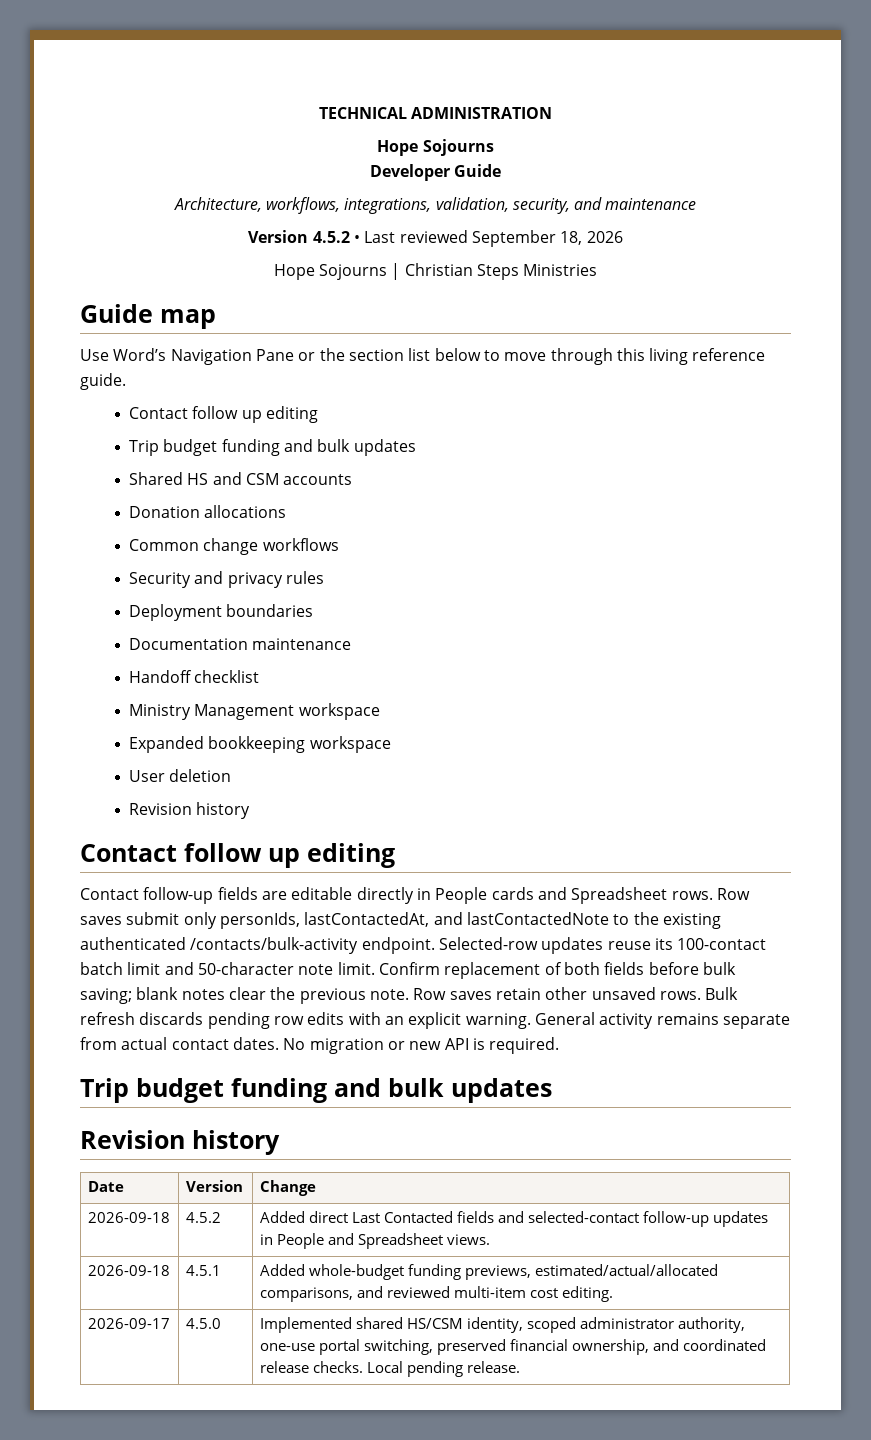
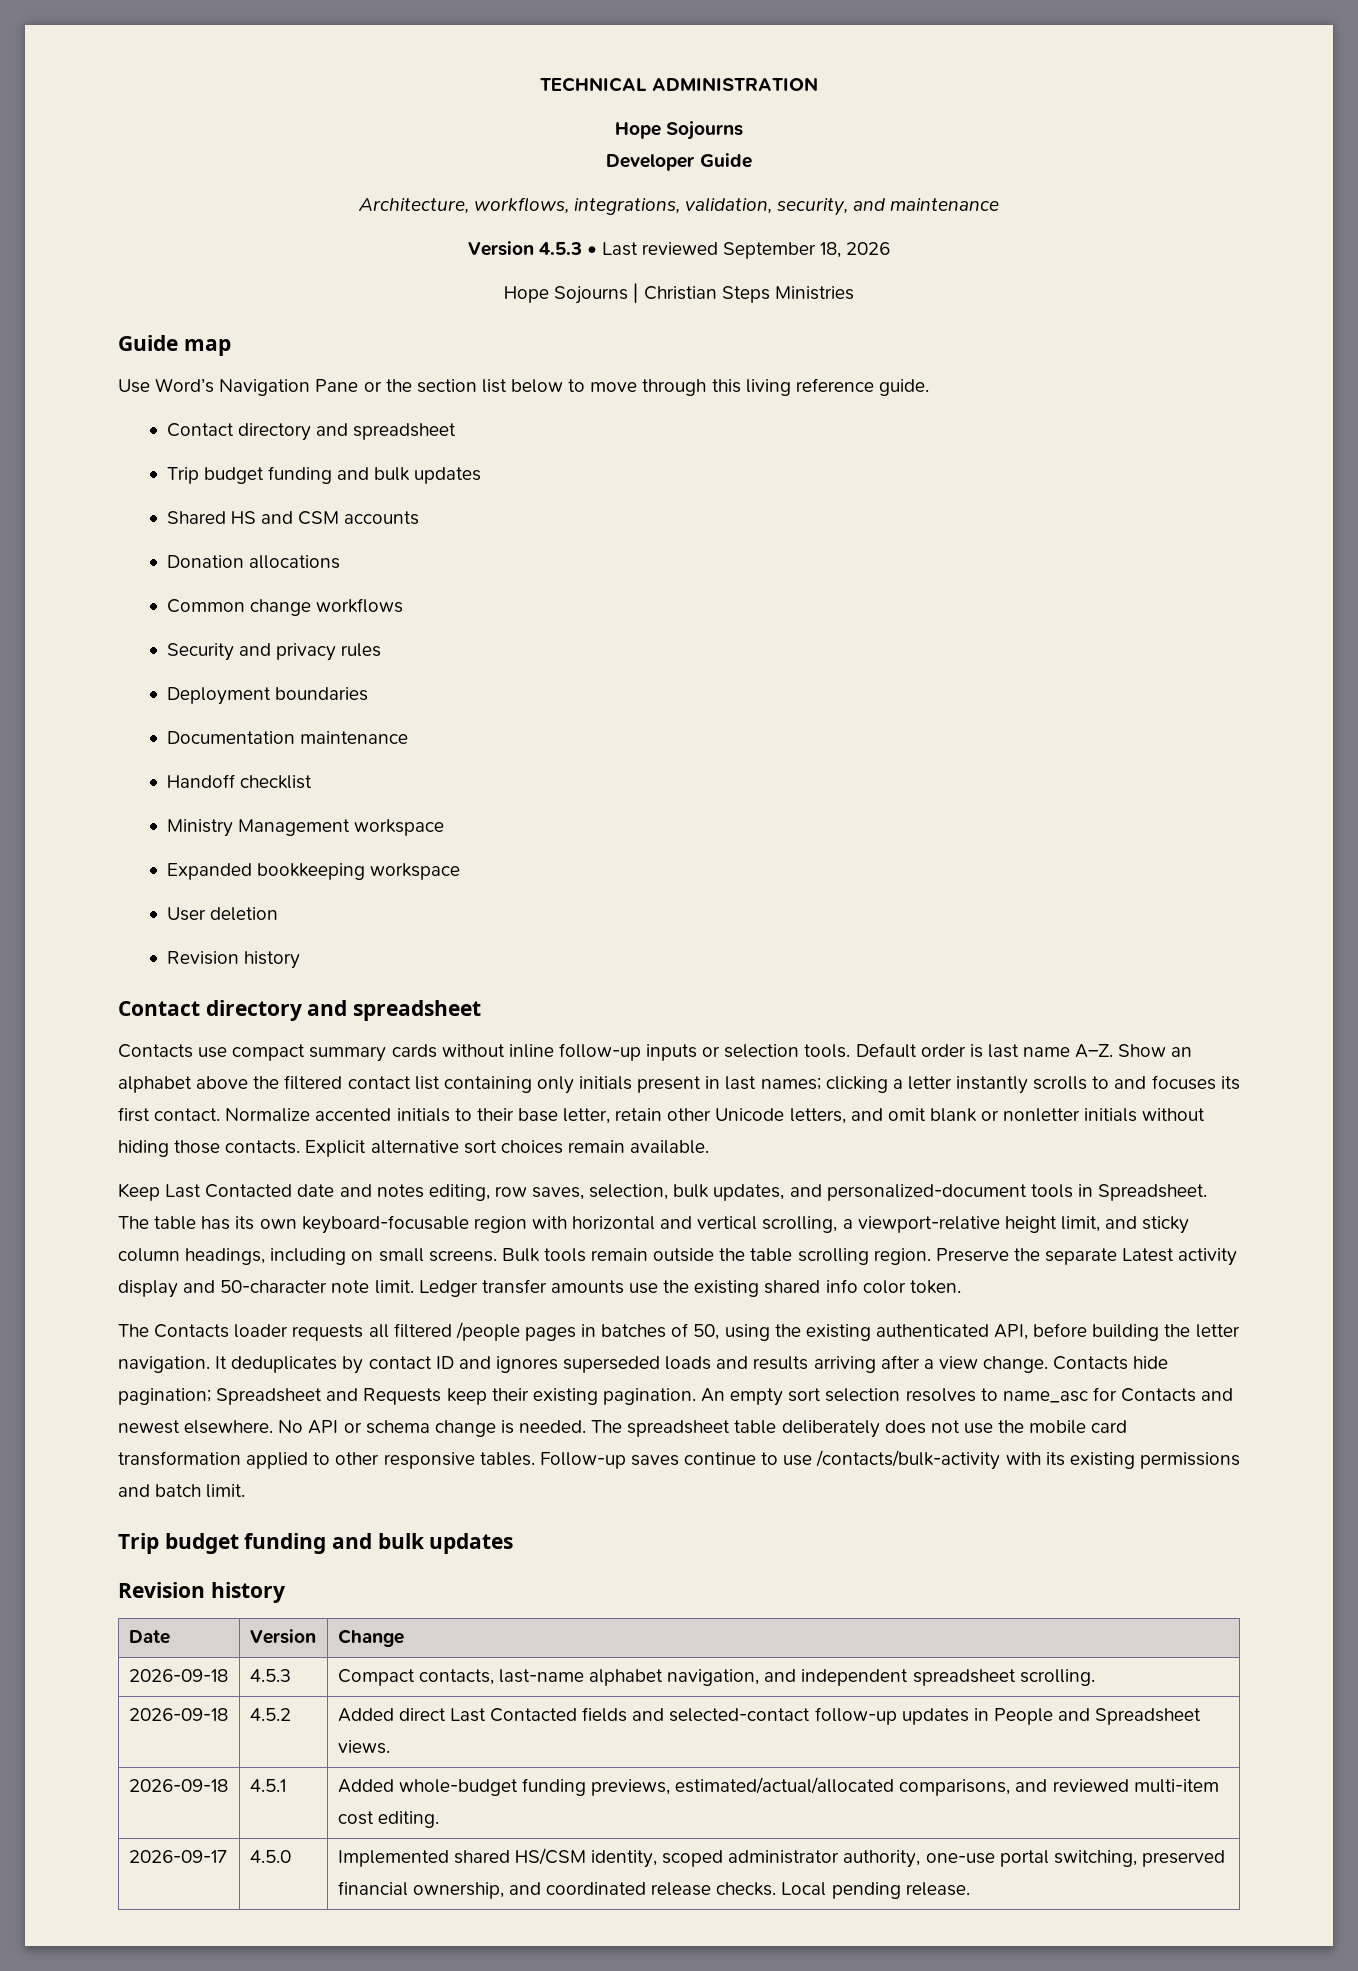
- Version 4.5.2 • Last reviewed September 18, 2026
+ Version 4.5.3 • Last reviewed September 18, 2026
  Use Word’s Navigation Pane or the section list below to move through this living reference guide.
- Contact follow up editing
+ Contact directory and spreadsheet
  User deletion
  Revision history
- Contact follow up editing
- Contact follow-up fields are editable directly in People cards and Spreadsheet rows. Row saves submit only personIds, lastContactedAt, and lastContactedNote to the existing authenticated /contacts/bulk-activity endpoint. Selected-row updates reuse its 100-contact batch limit and 50-character note limit. Confirm replacement of both fields before bulk saving; blank notes clear the previous note. Row saves retain other unsaved rows. Bulk refresh discards pending row edits with an explicit warning. General activity remains separate from actual contact dates. No migration or new API is required.
+ Contact directory and spreadsheet
+ Contacts use compact summary cards without inline follow-up inputs or selection tools. Default order is last name A–Z. Show an alphabet above the filtered contact list containing only initials present in last names; clicking a letter instantly scrolls to and focuses its first contact. Normalize accented initials to their base letter, retain other Unicode letters, and omit blank or nonletter initials without hiding those contacts. Explicit alternative sort choices remain available.
+ Keep Last Contacted date and notes editing, row saves, selection, bulk updates, and personalized-document tools in Spreadsheet. The table has its own keyboard-focusable region with horizontal and vertical scrolling, a viewport-relative height limit, and sticky column headings, including on small screens. Bulk tools remain outside the table scrolling region. Preserve the separate Latest activity display and 50-character note limit. Ledger transfer amounts use the existing shared info color token.
+ The Contacts loader requests all filtered /people pages in batches of 50, using the existing authenticated API, before building the letter navigation. It deduplicates by contact ID and ignores superseded loads and results arriving after a view change. Contacts hide pagination; Spreadsheet and Requests keep their existing pagination. An empty sort selection resolves to name_asc for Contacts and newest elsewhere. No API or schema change is needed. The spreadsheet table deliberately does not use the mobile card transformation applied to other responsive tables. Follow-up saves continue to use /contacts/bulk-activity with its existing permissions and batch limit.
+ 2026-09-18 | 4.5.3 | Compact contacts, last-name alphabet navigation, and independent spreadsheet scrolling.

